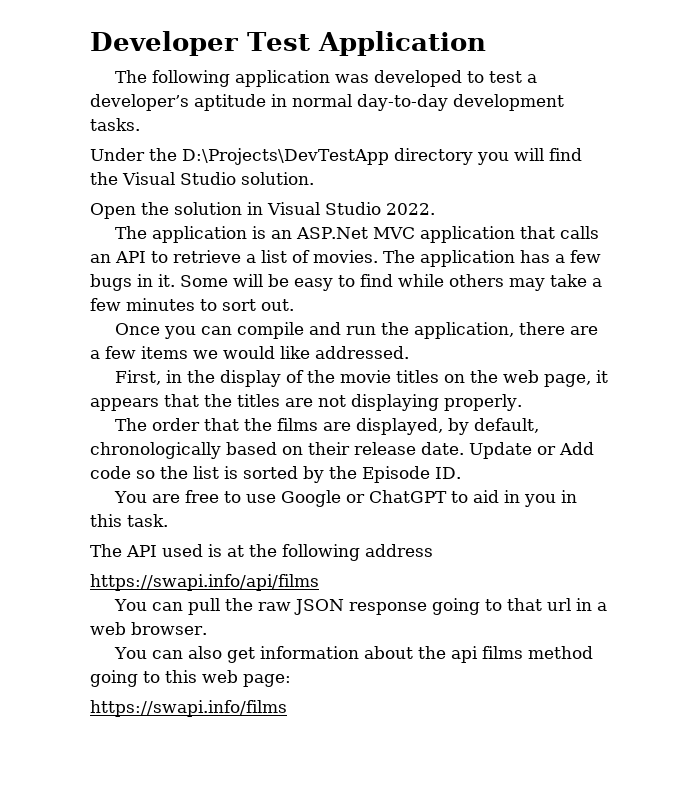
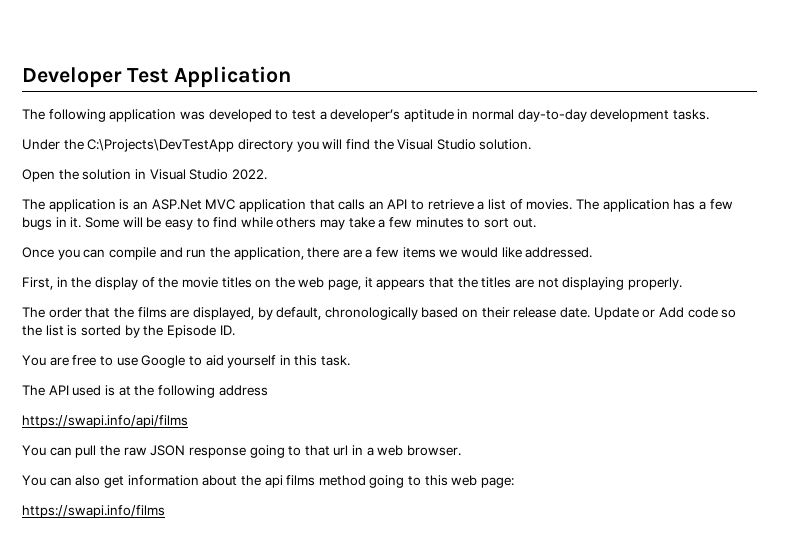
- Under the D:\Projects\DevTestApp directory you will find the Visual Studio solution.
+ Under the C:\Projects\DevTestApp directory you will find the Visual Studio solution.
- You are free to use Google or ChatGPT to aid in you in this task.
+ You are free to use Google to aid yourself in this task.

